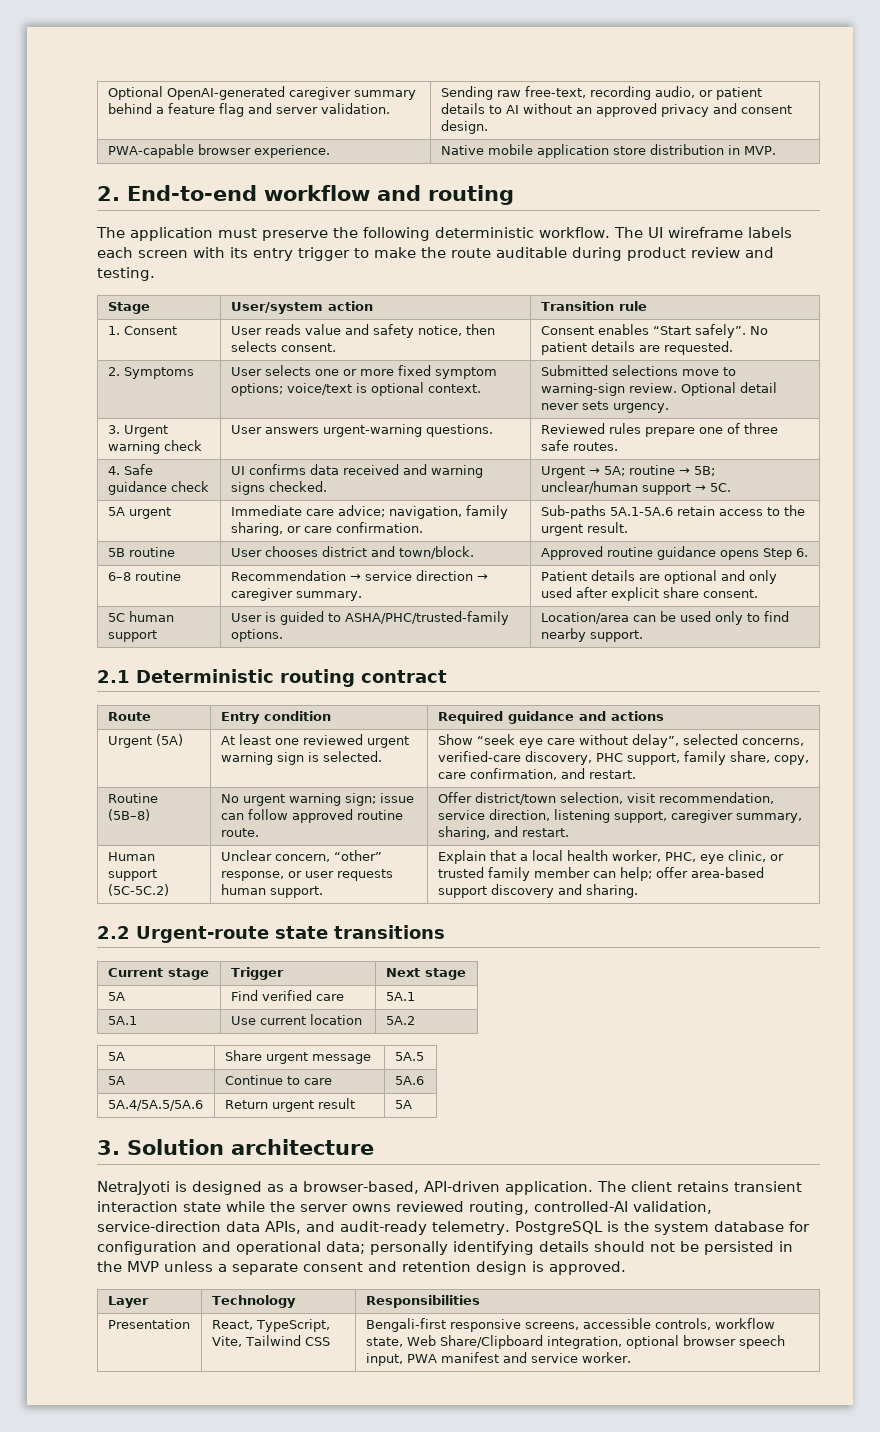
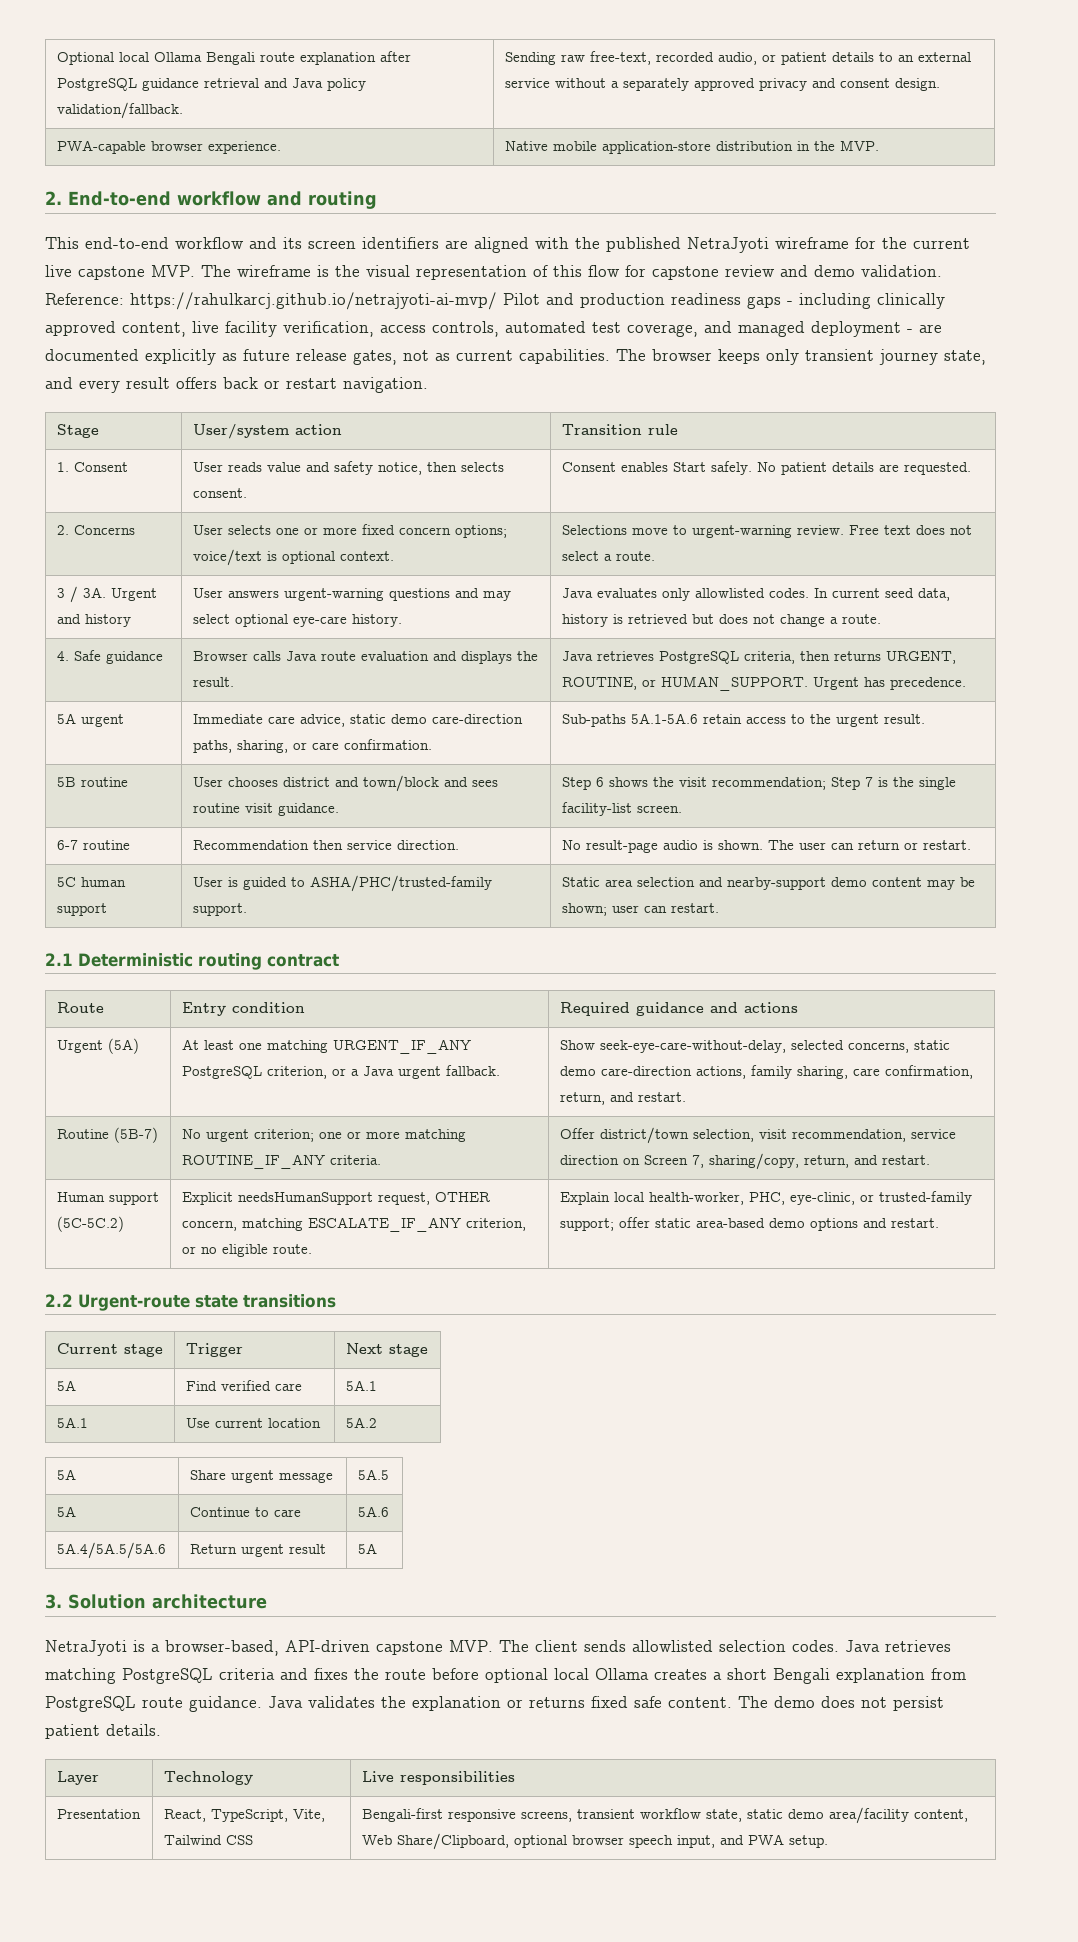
- Optional OpenAI-generated caregiver summary behind a feature flag and server validation. | Sending raw free-text, recording audio, or patient details to AI without an approved privacy and consent design.
+ Optional local Ollama Bengali route explanation after PostgreSQL guidance retrieval and Java policy validation/fallback. | Sending raw free-text, recorded audio, or patient details to an external service without a separately approved privacy and consent design.
- PWA-capable browser experience. | Native mobile application store distribution in MVP.
+ PWA-capable browser experience. | Native mobile application-store distribution in the MVP.
- The application must preserve the following deterministic workflow. The UI wireframe labels each screen with its entry trigger to make the route auditable during product review and testing.
+ This end-to-end workflow and its screen identifiers are aligned with the published NetraJyoti wireframe for the current live capstone MVP. The wireframe is the visual representation of this flow for capstone review and demo validation. Reference: https://rahulkarcj.github.io/netrajyoti-ai-mvp/ Pilot and production readiness gaps - including clinically approved content, live facility verification, access controls, automated test coverage, and managed deployment - are documented explicitly as future release gates, not as current capabilities. The browser keeps only transient journey state, and every result offers back or restart navigation.
- 1. Consent | User reads value and safety notice, then selects consent. | Consent enables “Start safely”. No patient details are requested.
+ 1. Consent | User reads value and safety notice, then selects consent. | Consent enables Start safely. No patient details are requested.
- 2. Symptoms | User selects one or more fixed symptom options; voice/text is optional context. | Submitted selections move to warning-sign review. Optional detail never sets urgency.
- 3. Urgent warning check | User answers urgent-warning questions. | Reviewed rules prepare one of three safe routes.
- 4. Safe guidance check | UI confirms data received and warning signs checked. | Urgent → 5A; routine → 5B; unclear/human support → 5C.
+ 2. Concerns | User selects one or more fixed concern options; voice/text is optional context. | Selections move to urgent-warning review. Free text does not select a route.
+ 3 / 3A. Urgent and history | User answers urgent-warning questions and may select optional eye-care history. | Java evaluates only allowlisted codes. In current seed data, history is retrieved but does not change a route.
+ 4. Safe guidance | Browser calls Java route evaluation and displays the result. | Java retrieves PostgreSQL criteria, then returns URGENT, ROUTINE, or HUMAN_SUPPORT. Urgent has precedence.
- 5A urgent | Immediate care advice; navigation, family sharing, or care confirmation. | Sub-paths 5A.1-5A.6 retain access to the urgent result.
+ 5A urgent | Immediate care advice, static demo care-direction paths, sharing, or care confirmation. | Sub-paths 5A.1-5A.6 retain access to the urgent result.
- 5B routine | User chooses district and town/block. | Approved routine guidance opens Step 6.
- 6–8 routine | Recommendation → service direction → caregiver summary. | Patient details are optional and only used after explicit share consent.
+ 5B routine | User chooses district and town/block and sees routine visit guidance. | Step 6 shows the visit recommendation; Step 7 is the single facility-list screen.
+ 6-7 routine | Recommendation then service direction. | No result-page audio is shown. The user can return or restart.
- 5C human support | User is guided to ASHA/PHC/trusted-family options. | Location/area can be used only to find nearby support.
+ 5C human support | User is guided to ASHA/PHC/trusted-family support. | Static area selection and nearby-support demo content may be shown; user can restart.
- Urgent (5A) | At least one reviewed urgent warning sign is selected. | Show “seek eye care without delay”, selected concerns, verified-care discovery, PHC support, family share, copy, care confirmation, and restart.
+ Urgent (5A) | At least one matching URGENT_IF_ANY PostgreSQL criterion, or a Java urgent fallback. | Show seek-eye-care-without-delay, selected concerns, static demo care-direction actions, family sharing, care confirmation, return, and restart.
- Routine (5B–8) | No urgent warning sign; issue can follow approved routine route. | Offer district/town selection, visit recommendation, service direction, listening support, caregiver summary, sharing, and restart.
+ Routine (5B-7) | No urgent criterion; one or more matching ROUTINE_IF_ANY criteria. | Offer district/town selection, visit recommendation, service direction on Screen 7, sharing/copy, return, and restart.
- Human support (5C-5C.2) | Unclear concern, “other” response, or user requests human support. | Explain that a local health worker, PHC, eye clinic, or trusted family member can help; offer area-based support discovery and sharing.
+ Human support (5C-5C.2) | Explicit needsHumanSupport request, OTHER concern, matching ESCALATE_IF_ANY criterion, or no eligible route. | Explain local health-worker, PHC, eye-clinic, or trusted-family support; offer static area-based demo options and restart.
- NetraJyoti is designed as a browser-based, API-driven application. The client retains transient interaction state while the server owns reviewed routing, controlled-AI validation, service-direction data APIs, and audit-ready telemetry. PostgreSQL is the system database for configuration and operational data; personally identifying details should not be persisted in the MVP unless a separate consent and retention design is approved.
+ NetraJyoti is a browser-based, API-driven capstone MVP. The client sends allowlisted selection codes. Java retrieves matching PostgreSQL criteria and fixes the route before optional local Ollama creates a short Bengali explanation from PostgreSQL route guidance. Java validates the explanation or returns fixed safe content. The demo does not persist patient details.
- Layer | Technology | Responsibilities
+ Layer | Technology | Live responsibilities
- Presentation | React, TypeScript, Vite, Tailwind CSS | Bengali-first responsive screens, accessible controls, workflow state, Web Share/Clipboard integration, optional browser speech input, PWA manifest and service worker.
+ Presentation | React, TypeScript, Vite, Tailwind CSS | Bengali-first responsive screens, transient workflow state, static demo area/facility content, Web Share/Clipboard, optional browser speech input, and PWA setup.

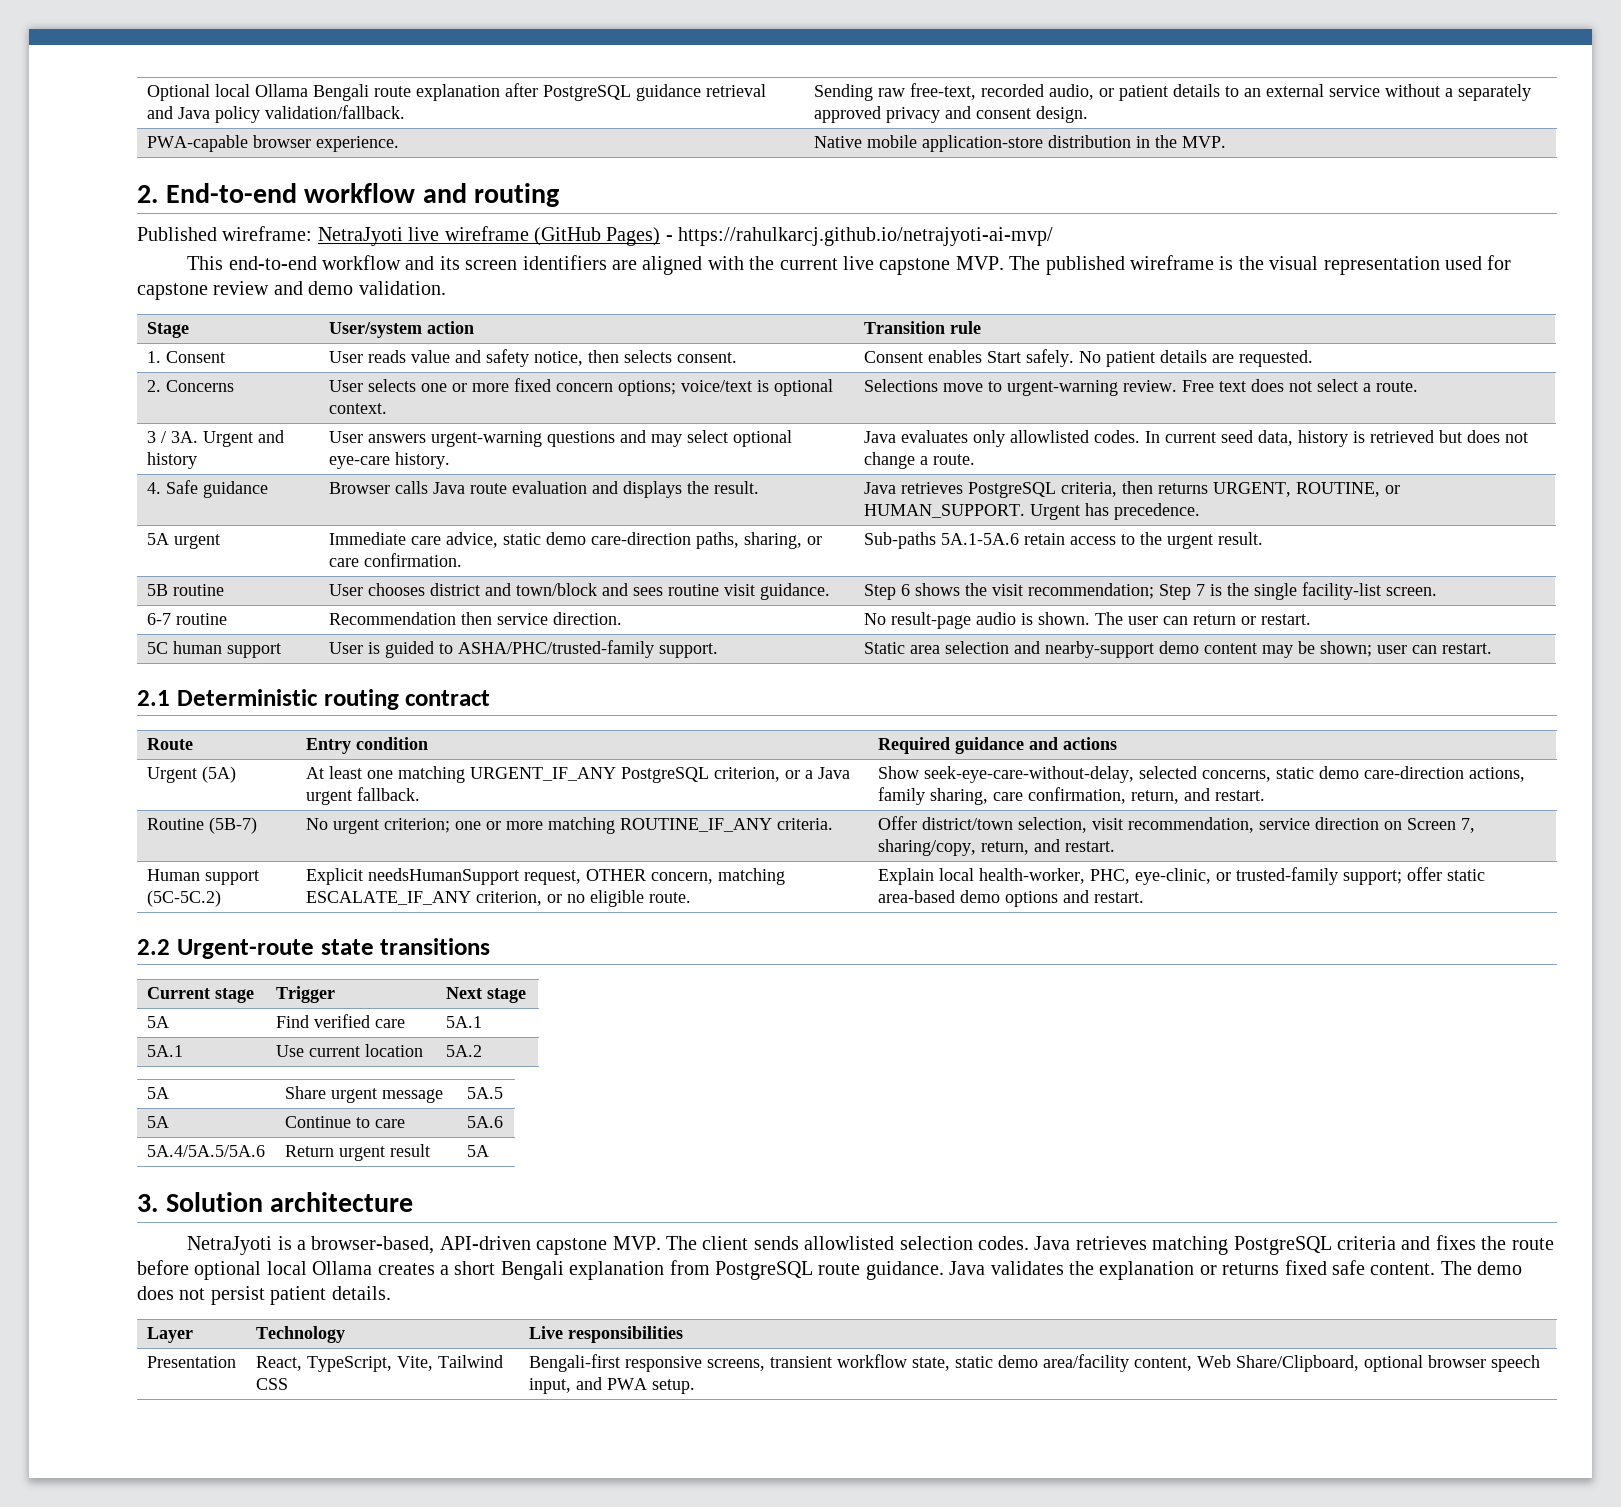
+ Published wireframe: NetraJyoti live wireframe (GitHub Pages) - https://rahulkarcj.github.io/netrajyoti-ai-mvp/
- This end-to-end workflow and its screen identifiers are aligned with the published NetraJyoti wireframe for the current live capstone MVP. The wireframe is the visual representation of this flow for capstone review and demo validation. Reference: https://rahulkarcj.github.io/netrajyoti-ai-mvp/ Pilot and production readiness gaps - including clinically approved content, live facility verification, access controls, automated test coverage, and managed deployment - are documented explicitly as future release gates, not as current capabilities. The browser keeps only transient journey state, and every result offers back or restart navigation.
+ This end-to-end workflow and its screen identifiers are aligned with the current live capstone MVP. The published wireframe is the visual representation used for capstone review and demo validation.

